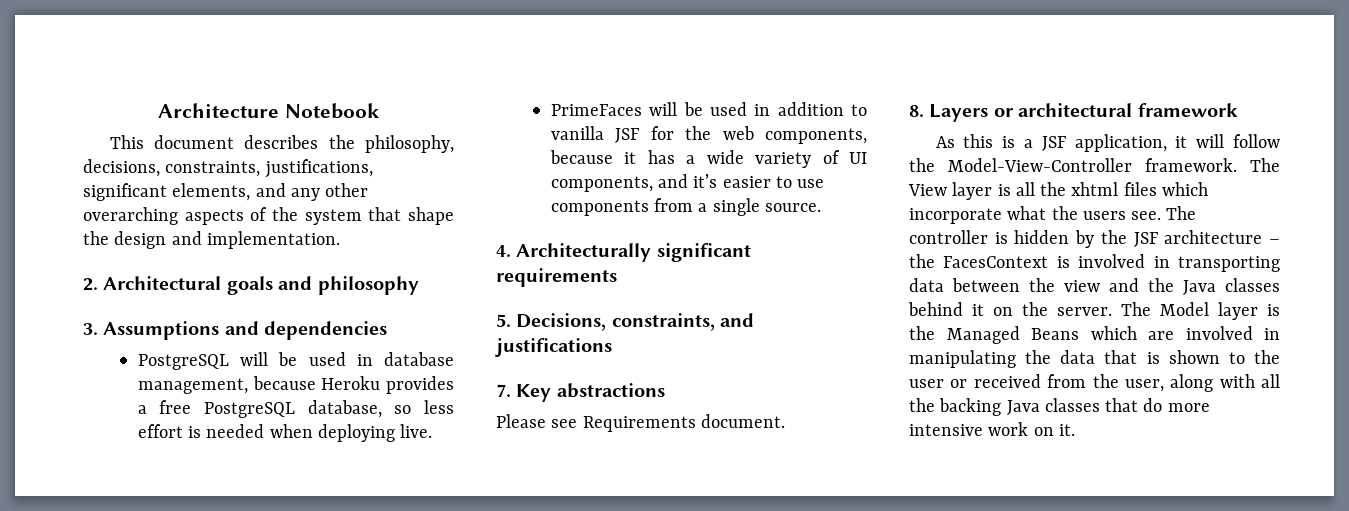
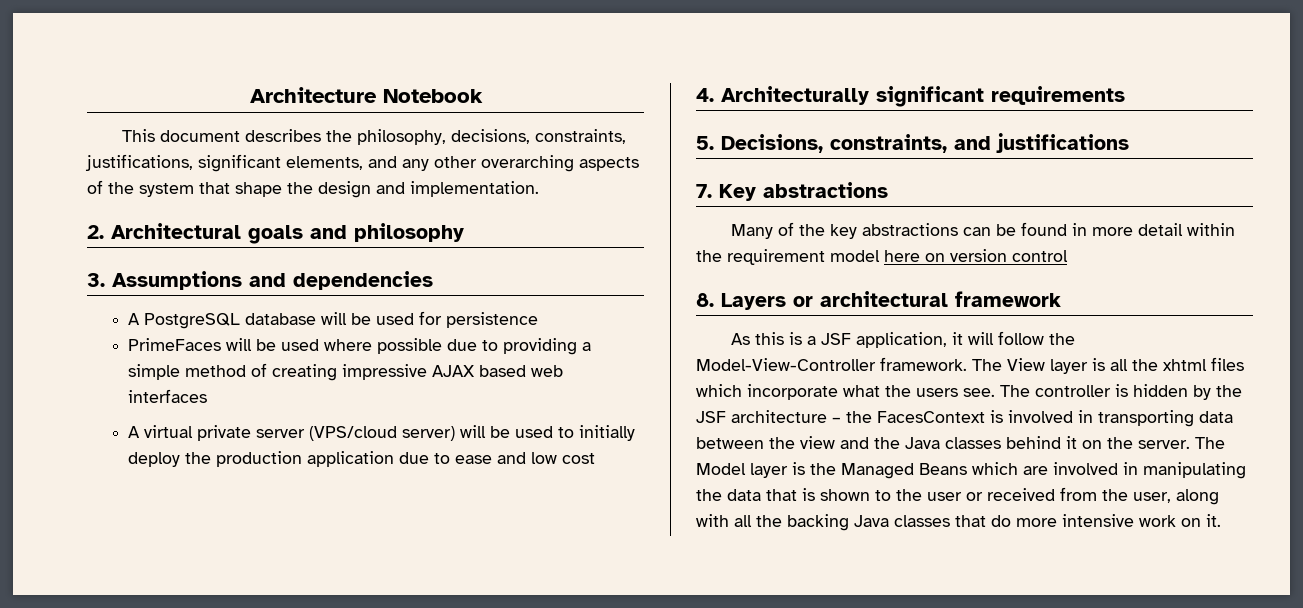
- PostgreSQL will be used in database management, because Heroku provides a free PostgreSQL database, so less effort is needed when deploying live.
- PrimeFaces will be used in addition to vanilla JSF for the web components, because it has a wide variety of UI components, and it’s easier to use components from a single source.
+ A PostgreSQL database will be used for persistence
+ PrimeFaces will be used where possible due to providing a simple method of creating impressive AJAX based web interfaces
+ A virtual private server (VPS/cloud server) will be used to initially deploy the production application due to ease and low cost
- Please see Requirements document.
+ Many of the key abstractions can be found in more detail within the requirement model here on version control

